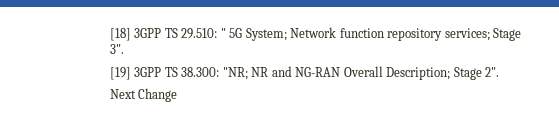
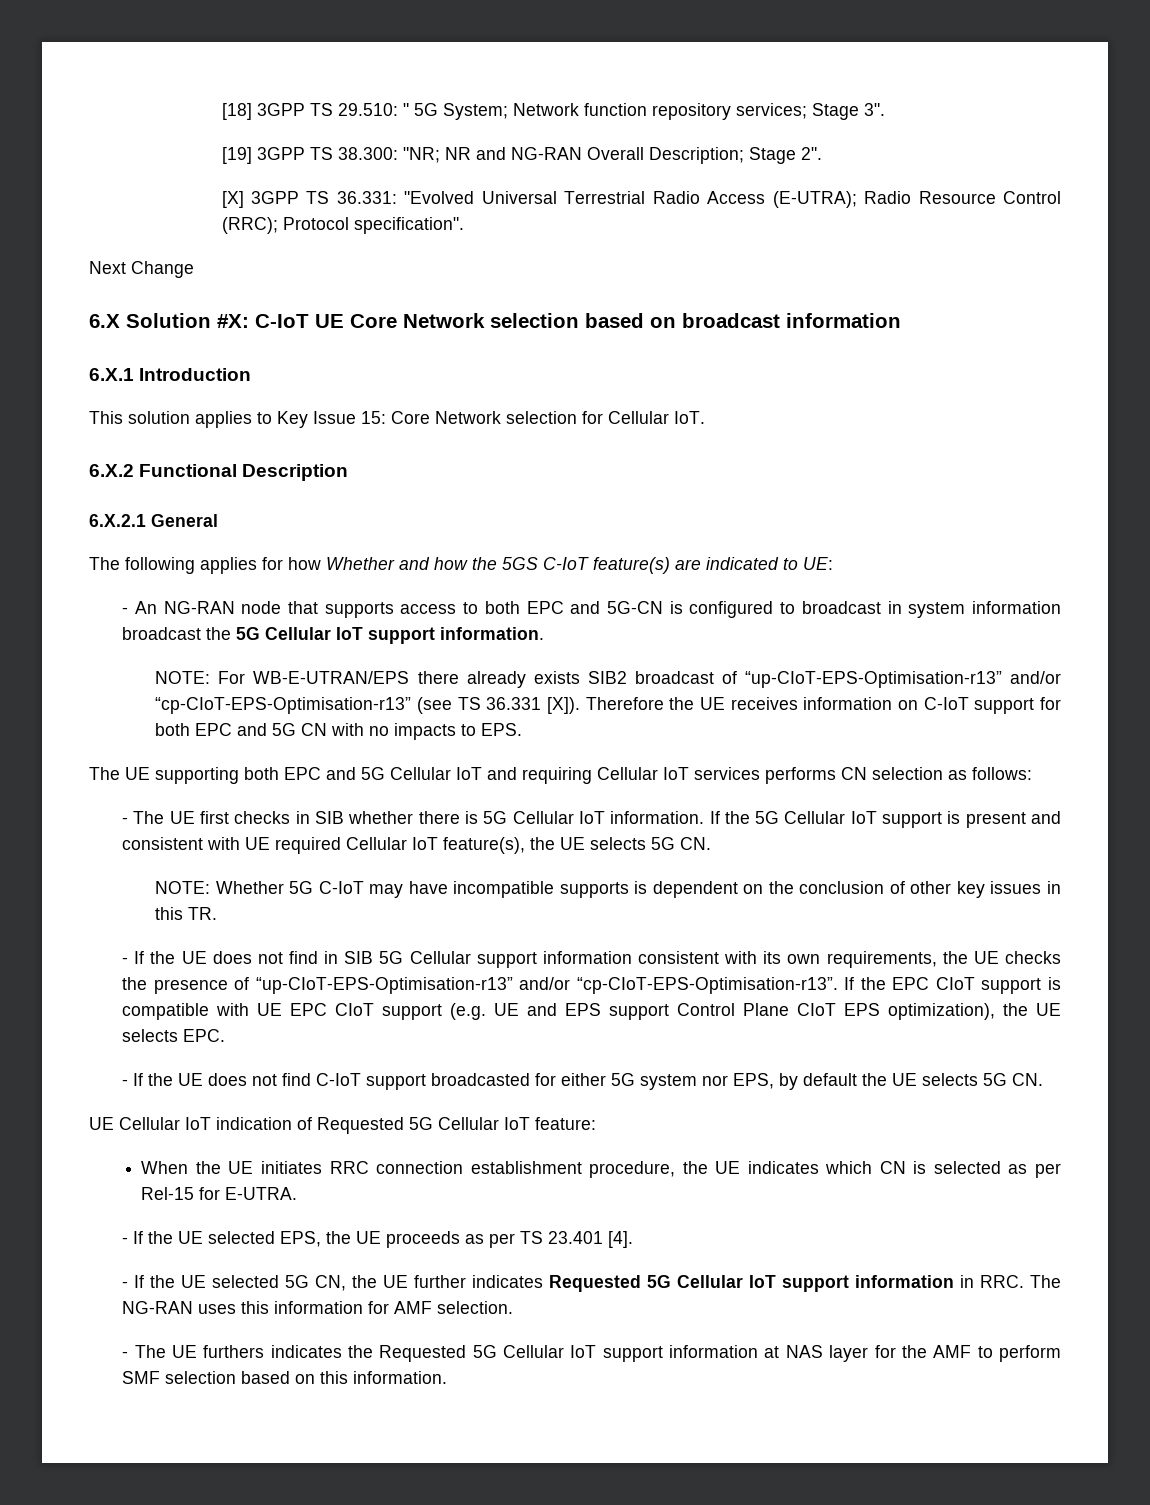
+ [X] 3GPP TS 36.331: "Evolved Universal Terrestrial Radio Access (E-UTRA); Radio Resource Control (RRC); Protocol specification".
  Next Change
+ 6.X Solution #X: C-IoT UE Core Network selection based on broadcast information
+ 6.X.1 Introduction
+ This solution applies to Key Issue 15: Core Network selection for Cellular IoT.
+ 6.X.2 Functional Description
+ 6.X.2.1 General
+ The following applies for how Whether and how the 5GS C-IoT feature(s) are indicated to UE:
+ - An NG-RAN node that supports access to both EPC and 5G-CN is configured to broadcast in system information broadcast the 5G Cellular IoT support information.
+ NOTE: For WB-E-UTRAN/EPS there already exists SIB2 broadcast of “up-CIoT-EPS-Optimisation-r13” and/or “cp-CIoT-EPS-Optimisation-r13” (see TS 36.331 [X]). Therefore the UE receives information on C-IoT support for both EPC and 5G CN with no impacts to EPS.
+ The UE supporting both EPC and 5G Cellular IoT and requiring Cellular IoT services performs CN selection as follows:
+ - The UE first checks in SIB whether there is 5G Cellular IoT information. If the 5G Cellular IoT support is present and consistent with UE required Cellular IoT feature(s), the UE selects 5G CN.
+ NOTE: Whether 5G C-IoT may have incompatible supports is dependent on the conclusion of other key issues in this TR.
+ - If the UE does not find in SIB 5G Cellular support information consistent with its own requirements, the UE checks the presence of “up-CIoT-EPS-Optimisation-r13” and/or “cp-CIoT-EPS-Optimisation-r13”. If the EPC CIoT support is compatible with UE EPC CIoT support (e.g. UE and EPS support Control Plane CIoT EPS optimization), the UE selects EPC.
+ - If the UE does not find C-IoT support broadcasted for either 5G system nor EPS, by default the UE selects 5G CN.
+ UE Cellular IoT indication of Requested 5G Cellular IoT feature:
+ When the UE initiates RRC connection establishment procedure, the UE indicates which CN is selected as per Rel-15 for E-UTRA.
+ - If the UE selected EPS, the UE proceeds as per TS 23.401 [4].
+ - If the UE selected 5G CN, the UE further indicates Requested 5G Cellular IoT support information in RRC. The NG-RAN uses this information for AMF selection.
+ - The UE furthers indicates the Requested 5G Cellular IoT support information at NAS layer for the AMF to perform SMF selection based on this information.

